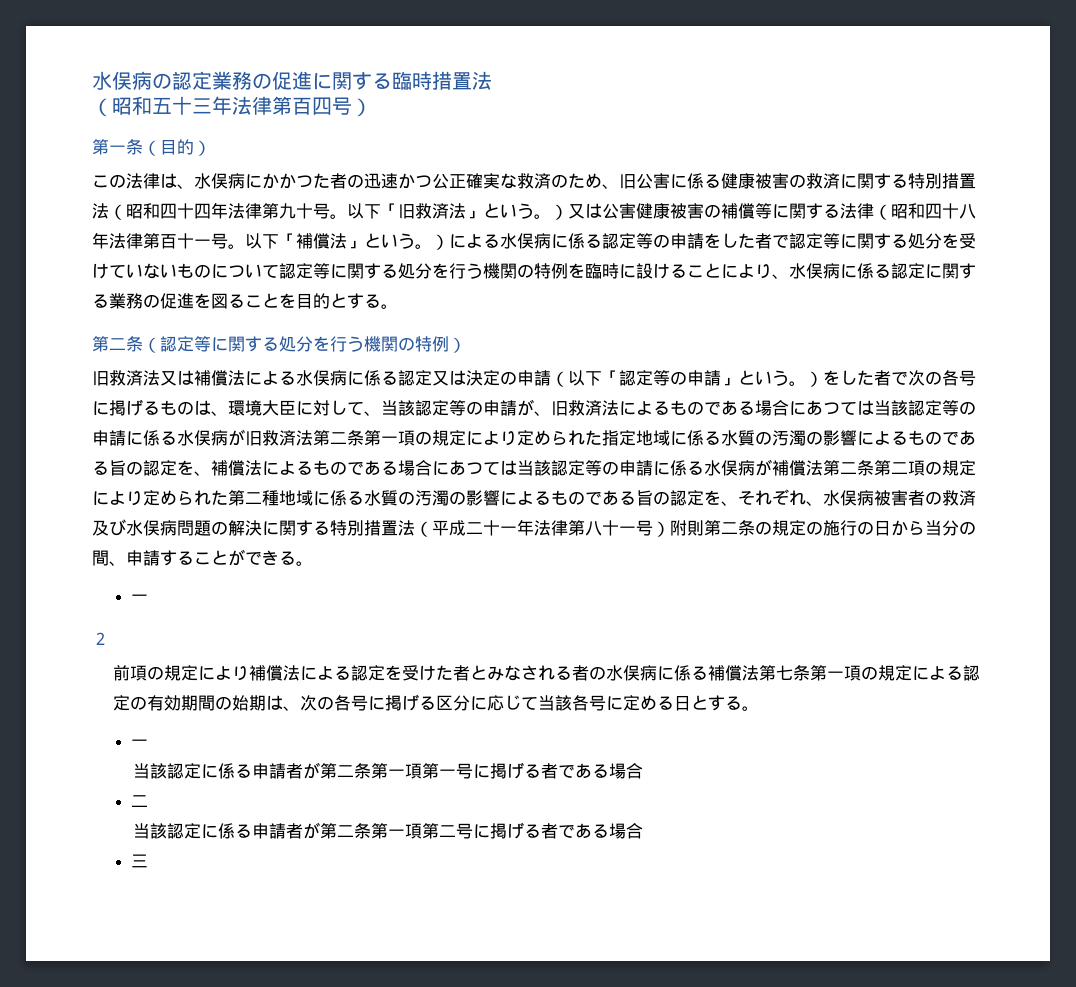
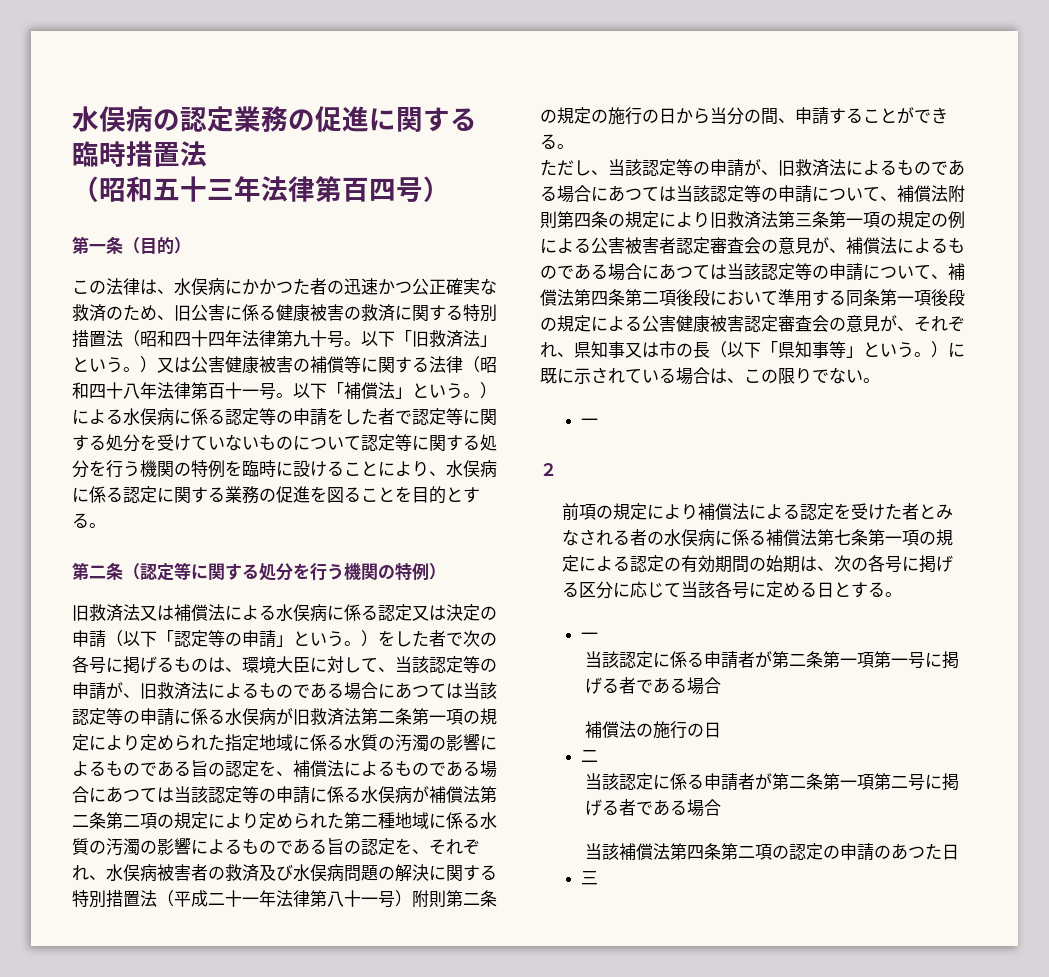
+ ただし、当該認定等の申請が、旧救済法によるものである場合にあつては当該認定等の申請について、補償法附則第四条の規定により旧救済法第三条第一項の規定の例による公害被害者認定審査会の意見が、補償法によるものである場合にあつては当該認定等の申請について、補償法第四条第二項後段において準用する同条第一項後段の規定による公害健康被害認定審査会の意見が、それぞれ、県知事又は市の長（以下「県知事等」という。）に既に示されている場合は、この限りでない。
+ 補償法の施行の日
+ 当該補償法第四条第二項の認定の申請のあつた日

